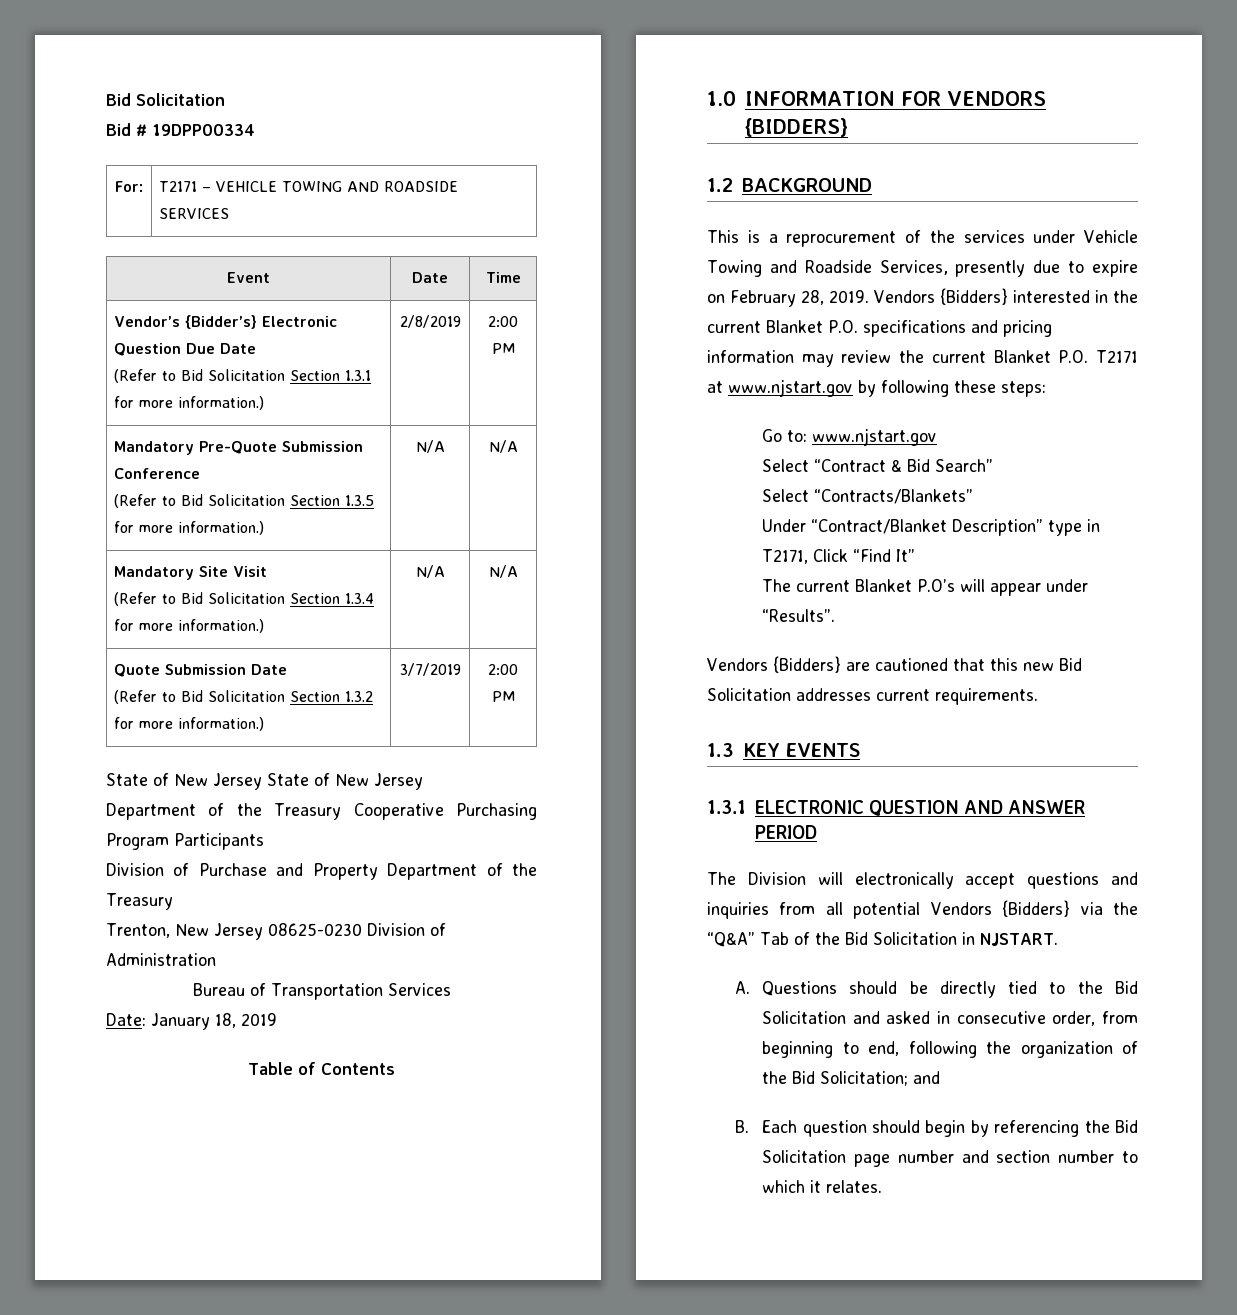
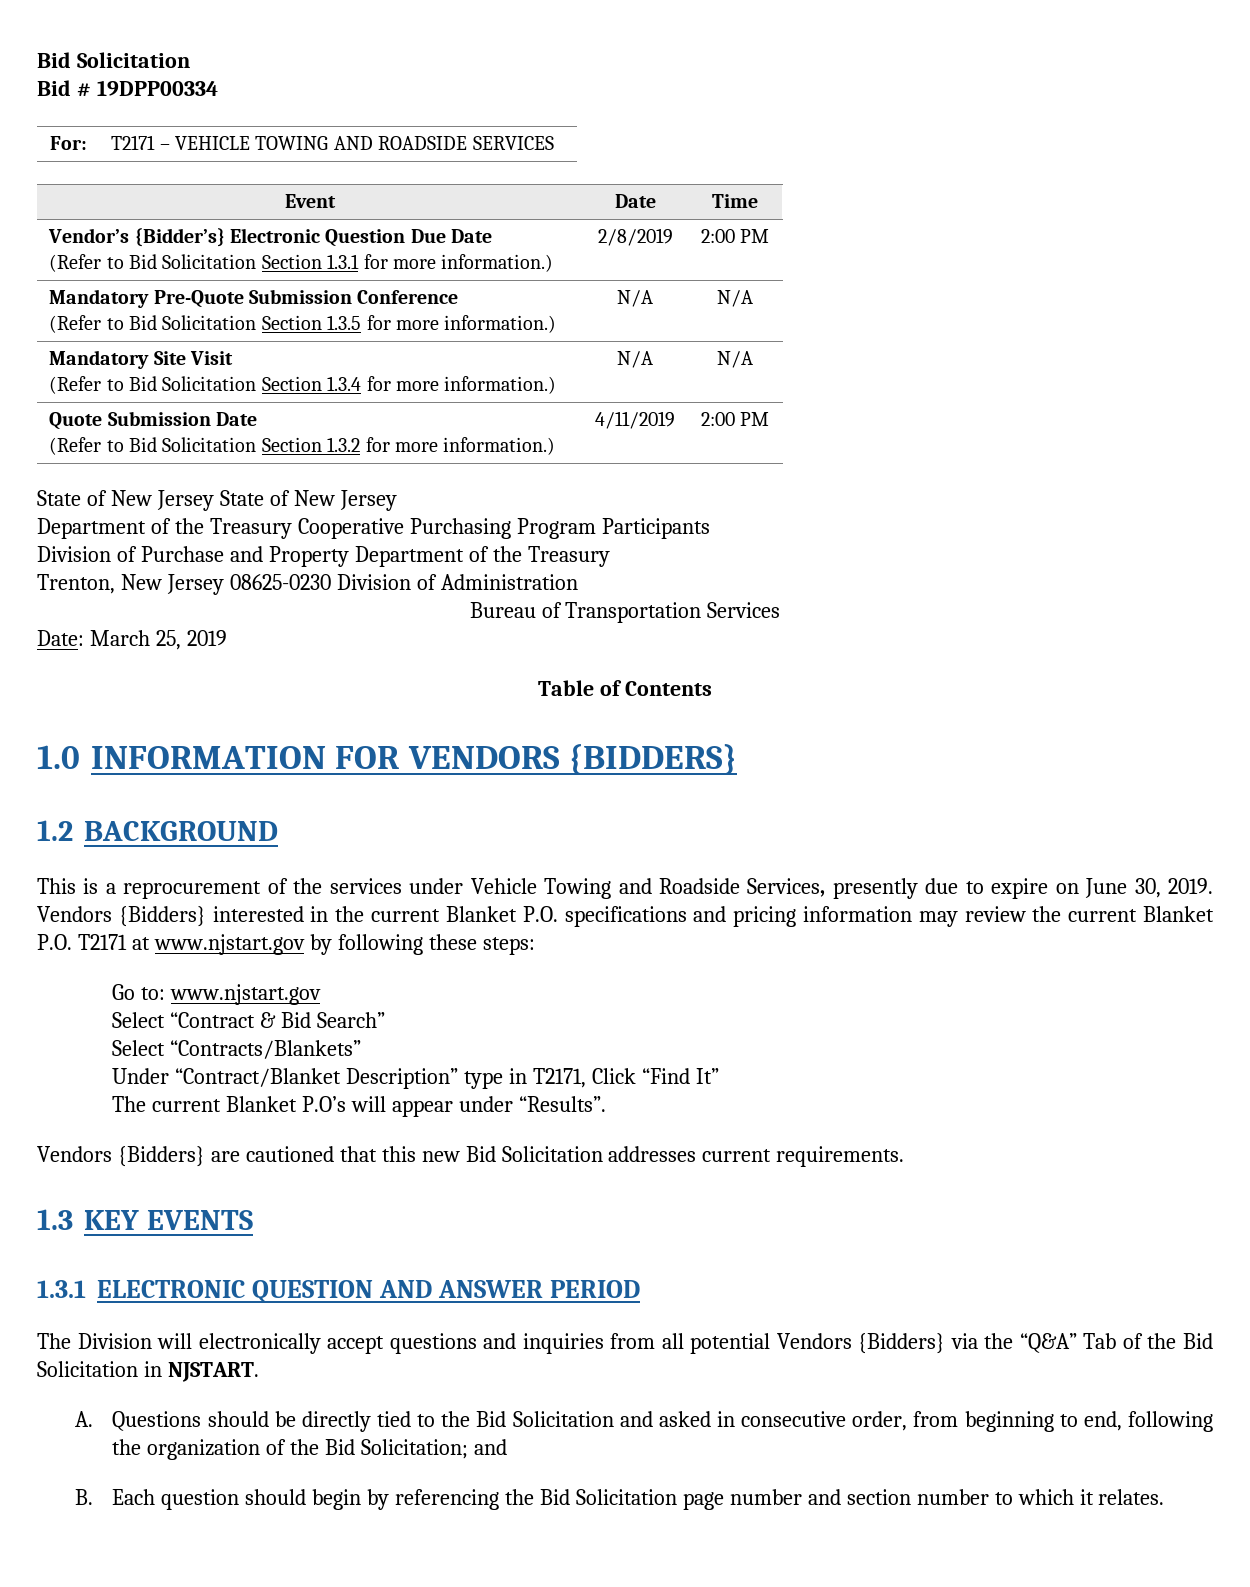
  Quote Submission Date
- (Refer to Bid Solicitation Section 1.3.2 for more information.) | 3/7/2019 | 2:00 PM
+ (Refer to Bid Solicitation Section 1.3.2 for more information.) | 4/11/2019 | 2:00 PM
- Date: January 18, 2019
+ Date: March 25, 2019
- This is a reprocurement of the services under Vehicle Towing and Roadside Services, presently due to expire on February 28, 2019.
+ This is a reprocurement of the services under Vehicle Towing and Roadside Services, presently due to expire on June 30, 2019.

